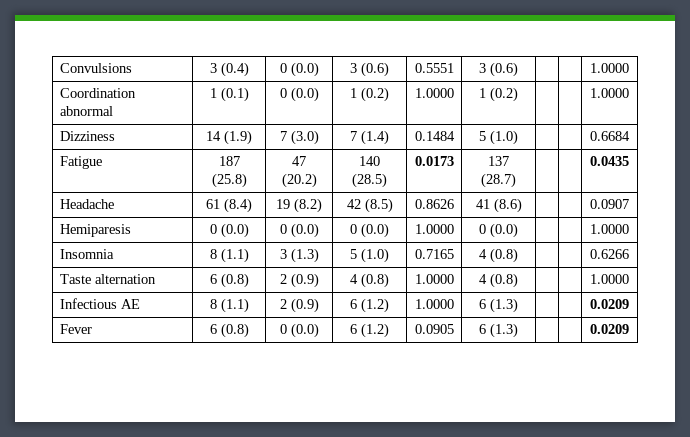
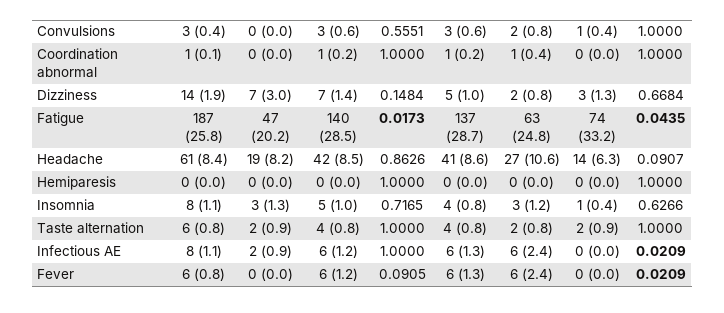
- Convulsions | 3 (0.4) | 0 (0.0) | 3 (0.6) | 0.5551 | 3 (0.6) | | | 1.0000
+ Convulsions | 3 (0.4) | 0 (0.0) | 3 (0.6) | 0.5551 | 3 (0.6) | 2 (0.8) | 1 (0.4) | 1.0000
- Coordination abnormal | 1 (0.1) | 0 (0.0) | 1 (0.2) | 1.0000 | 1 (0.2) | | | 1.0000
+ Coordination abnormal | 1 (0.1) | 0 (0.0) | 1 (0.2) | 1.0000 | 1 (0.2) | 1 (0.4) | 0 (0.0) | 1.0000
- Dizziness | 14 (1.9) | 7 (3.0) | 7 (1.4) | 0.1484 | 5 (1.0) | | | 0.6684
+ Dizziness | 14 (1.9) | 7 (3.0) | 7 (1.4) | 0.1484 | 5 (1.0) | 2 (0.8) | 3 (1.3) | 0.6684
- Fatigue | 187 (25.8) | 47 (20.2) | 140 (28.5) | 0.0173 | 137 (28.7) | | | 0.0435
+ Fatigue | 187 (25.8) | 47 (20.2) | 140 (28.5) | 0.0173 | 137 (28.7) | 63 (24.8) | 74 (33.2) | 0.0435
- Headache | 61 (8.4) | 19 (8.2) | 42 (8.5) | 0.8626 | 41 (8.6) | | | 0.0907
+ Headache | 61 (8.4) | 19 (8.2) | 42 (8.5) | 0.8626 | 41 (8.6) | 27 (10.6) | 14 (6.3) | 0.0907
- Hemiparesis | 0 (0.0) | 0 (0.0) | 0 (0.0) | 1.0000 | 0 (0.0) | | | 1.0000
+ Hemiparesis | 0 (0.0) | 0 (0.0) | 0 (0.0) | 1.0000 | 0 (0.0) | 0 (0.0) | 0 (0.0) | 1.0000
- Insomnia | 8 (1.1) | 3 (1.3) | 5 (1.0) | 0.7165 | 4 (0.8) | | | 0.6266
+ Insomnia | 8 (1.1) | 3 (1.3) | 5 (1.0) | 0.7165 | 4 (0.8) | 3 (1.2) | 1 (0.4) | 0.6266
- Taste alternation | 6 (0.8) | 2 (0.9) | 4 (0.8) | 1.0000 | 4 (0.8) | | | 1.0000
+ Taste alternation | 6 (0.8) | 2 (0.9) | 4 (0.8) | 1.0000 | 4 (0.8) | 2 (0.8) | 2 (0.9) | 1.0000
- Infectious AE | 8 (1.1) | 2 (0.9) | 6 (1.2) | 1.0000 | 6 (1.3) | | | 0.0209
+ Infectious AE | 8 (1.1) | 2 (0.9) | 6 (1.2) | 1.0000 | 6 (1.3) | 6 (2.4) | 0 (0.0) | 0.0209
- Fever | 6 (0.8) | 0 (0.0) | 6 (1.2) | 0.0905 | 6 (1.3) | | | 0.0209
+ Fever | 6 (0.8) | 0 (0.0) | 6 (1.2) | 0.0905 | 6 (1.3) | 6 (2.4) | 0 (0.0) | 0.0209

